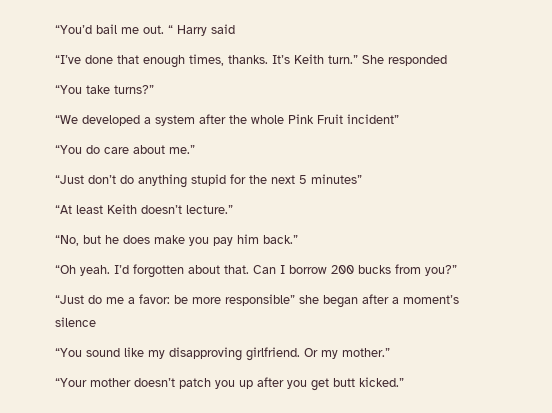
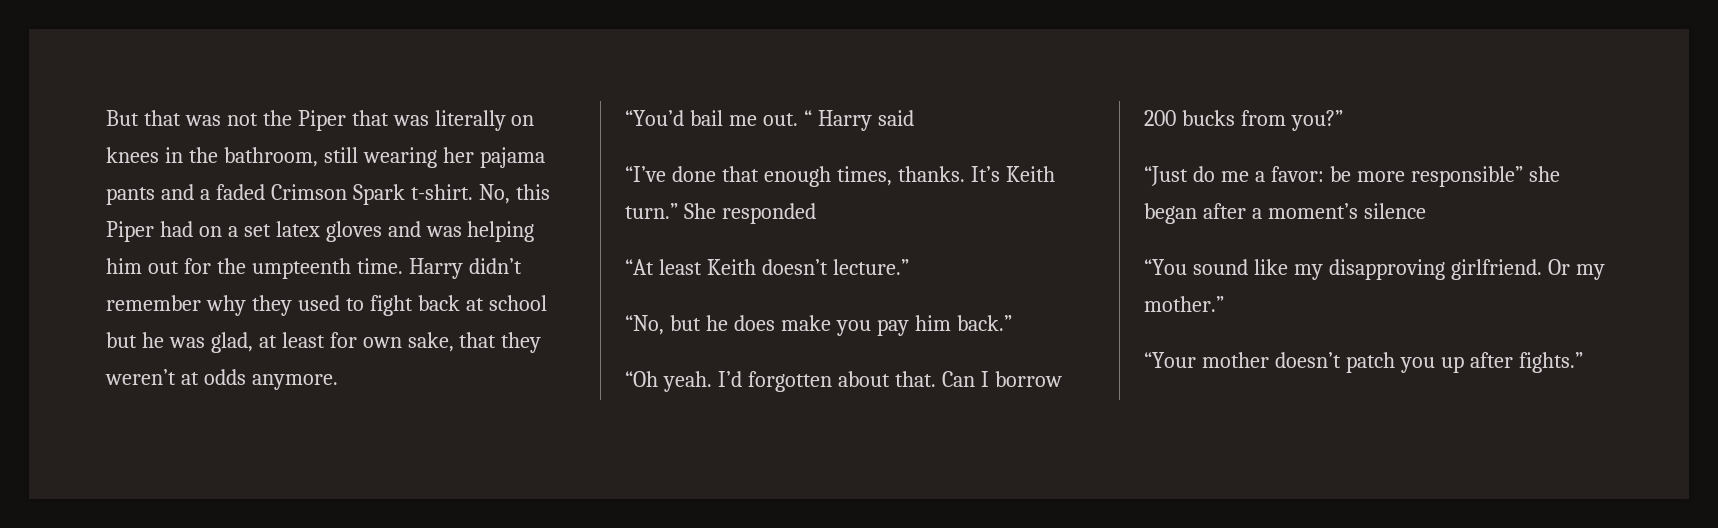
+ But that was not the Piper that was literally on knees in the bathroom, still wearing her pajama pants and a faded Crimson Spark t-shirt. No, this Piper had on a set latex gloves and was helping him out for the umpteenth time. Harry didn’t remember why they used to fight back at school but he was glad, at least for own sake, that they weren’t at odds anymore.
- “You take turns?”
- “We developed a system after the whole Pink Fruit incident”
- “You do care about me.”
- “Just don’t do anything stupid for the next 5 minutes”
- “Your mother doesn’t patch you up after you get butt kicked.”
+ “Your mother doesn’t patch you up after fights.”

